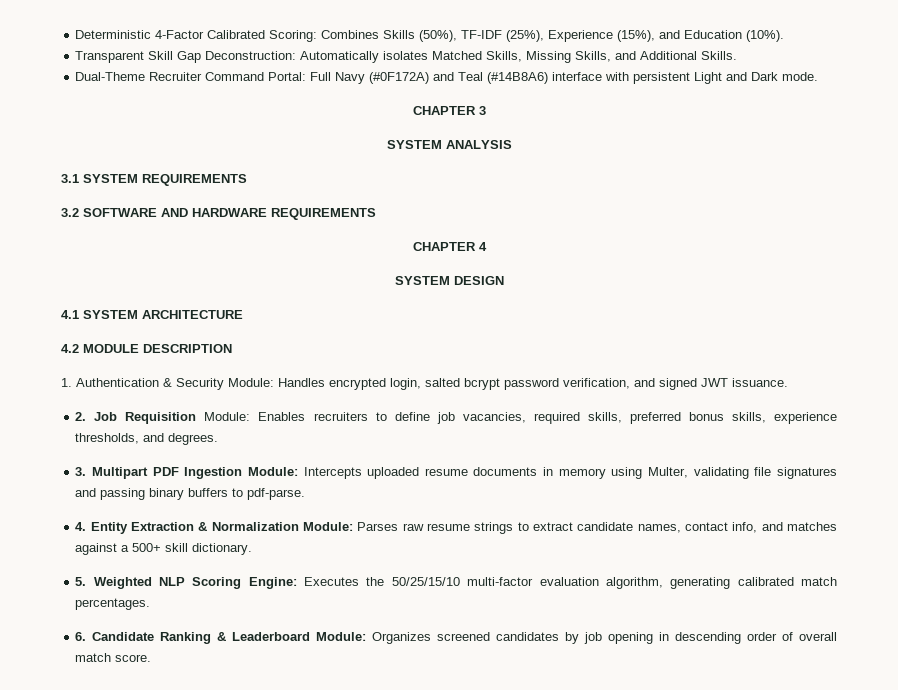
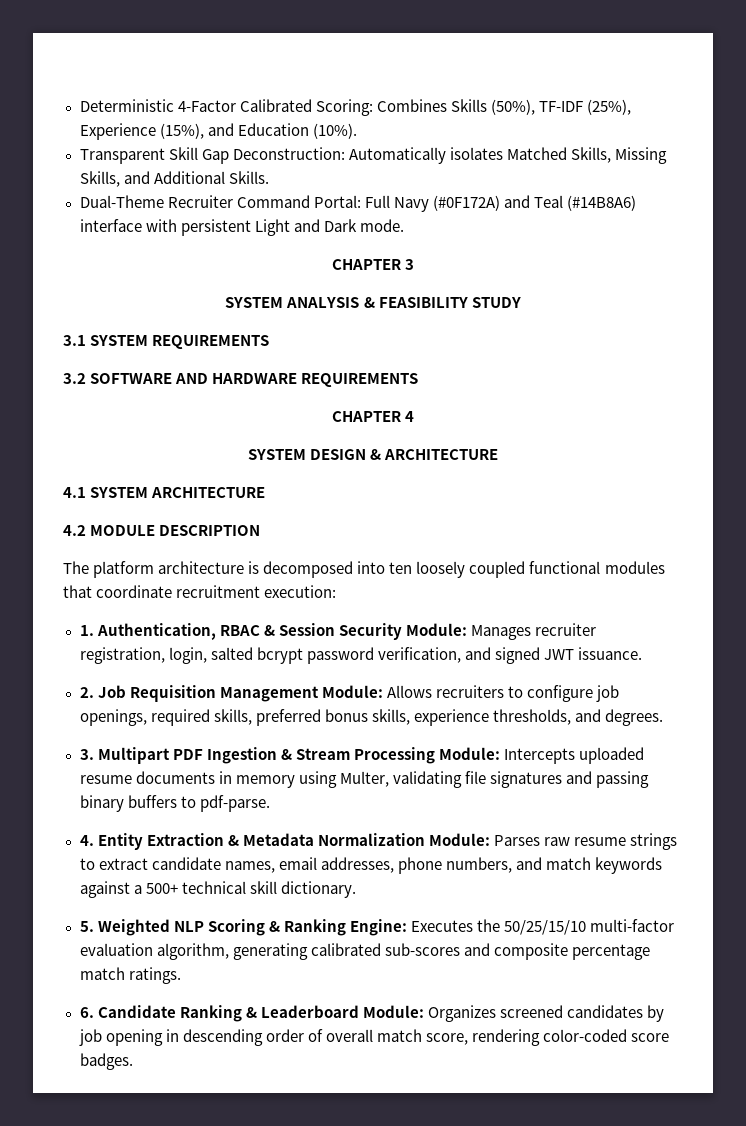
- SYSTEM ANALYSIS
+ SYSTEM ANALYSIS & FEASIBILITY STUDY
- SYSTEM DESIGN
+ SYSTEM DESIGN & ARCHITECTURE
- 1. Authentication & Security Module: Handles encrypted login, salted bcrypt password verification, and signed JWT issuance.
+ The platform architecture is decomposed into ten loosely coupled functional modules that coordinate recruitment execution:
+ 1. Authentication, RBAC & Session Security Module: Manages recruiter registration, login, salted bcrypt password verification, and signed JWT issuance.
- 2. Job Requisition Module: Enables recruiters to define job vacancies, required skills, preferred bonus skills, experience thresholds, and degrees.
+ 2. Job Requisition Management Module: Allows recruiters to configure job openings, required skills, preferred bonus skills, experience thresholds, and degrees.
- 3. Multipart PDF Ingestion Module: Intercepts uploaded resume documents in memory using Multer, validating file signatures and passing binary buffers to pdf-parse.
+ 3. Multipart PDF Ingestion & Stream Processing Module: Intercepts uploaded resume documents in memory using Multer, validating file signatures and passing binary buffers to pdf-parse.
- 4. Entity Extraction & Normalization Module: Parses raw resume strings to extract candidate names, contact info, and matches against a 500+ skill dictionary.
+ 4. Entity Extraction & Metadata Normalization Module: Parses raw resume strings to extract candidate names, email addresses, phone numbers, and match keywords against a 500+ technical skill dictionary.
- 5. Weighted NLP Scoring Engine: Executes the 50/25/15/10 multi-factor evaluation algorithm, generating calibrated match percentages.
+ 5. Weighted NLP Scoring & Ranking Engine: Executes the 50/25/15/10 multi-factor evaluation algorithm, generating calibrated sub-scores and composite percentage match ratings.
- 6. Candidate Ranking & Leaderboard Module: Organizes screened candidates by job opening in descending order of overall match score.
+ 6. Candidate Ranking & Leaderboard Module: Organizes screened candidates by job opening in descending order of overall match score, rendering color-coded score badges.

